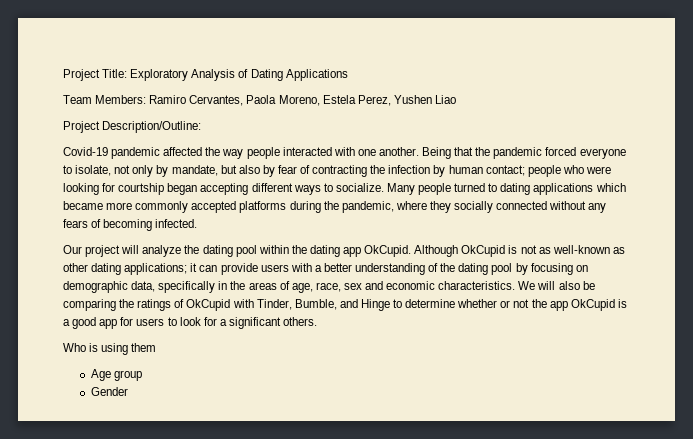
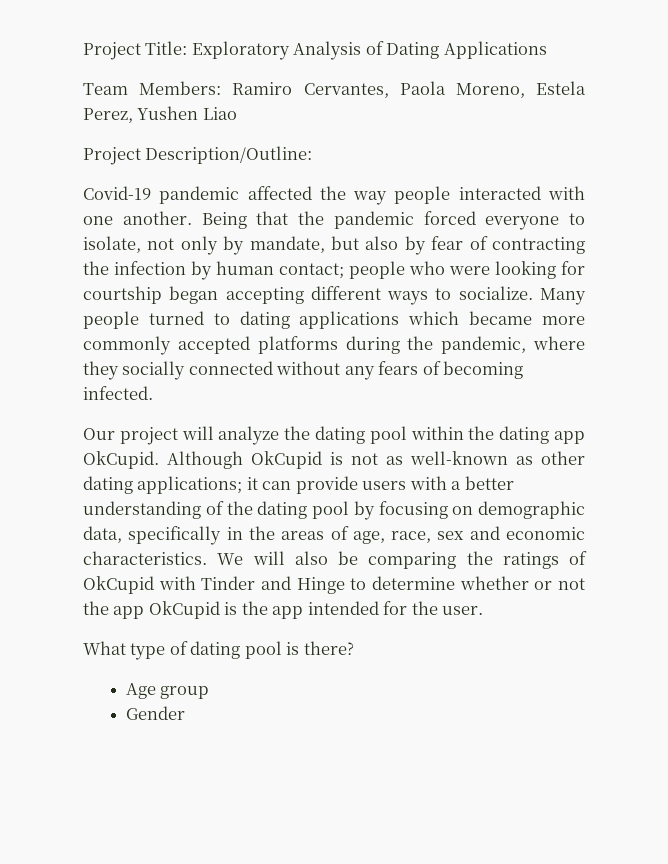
- We will also be comparing the ratings of OkCupid with Tinder, Bumble, and Hinge to determine whether or not the app OkCupid is a good app for users to look for a significant others.
- Who is using them
+ We will also be comparing the ratings of OkCupid with Tinder and Hinge to determine whether or not the app OkCupid is the app intended for the user.
+ What type of dating pool is there?

